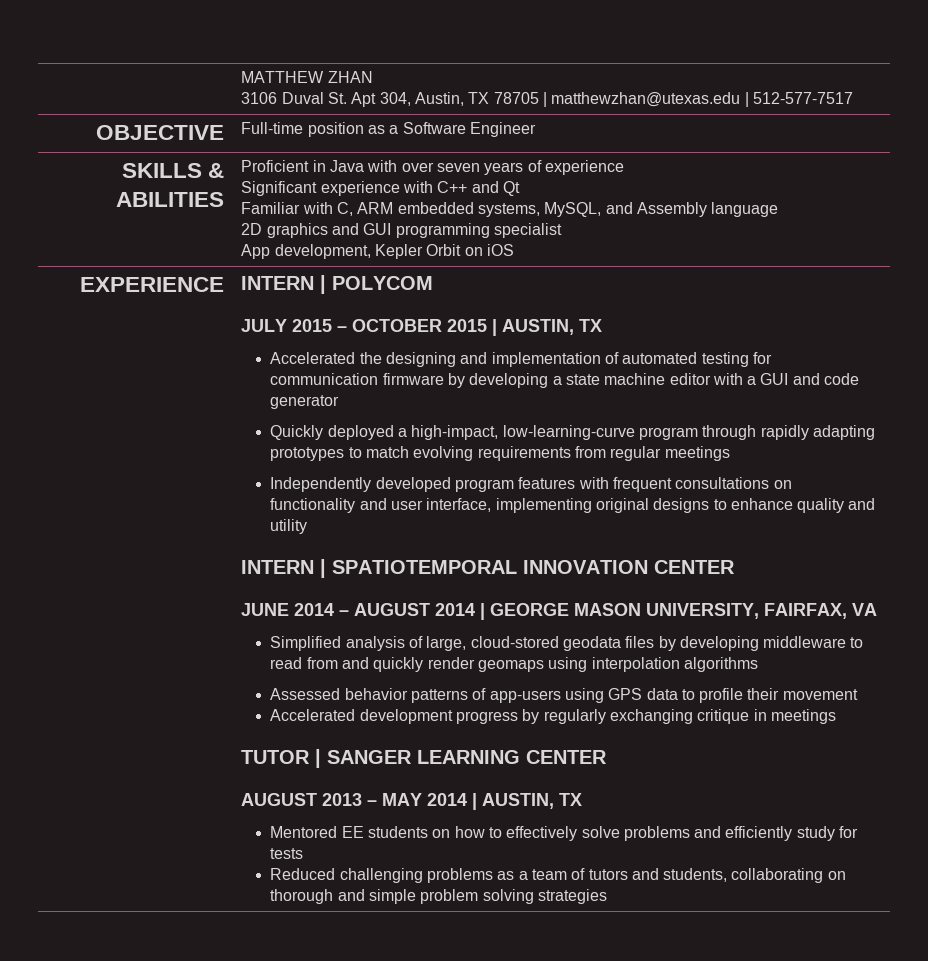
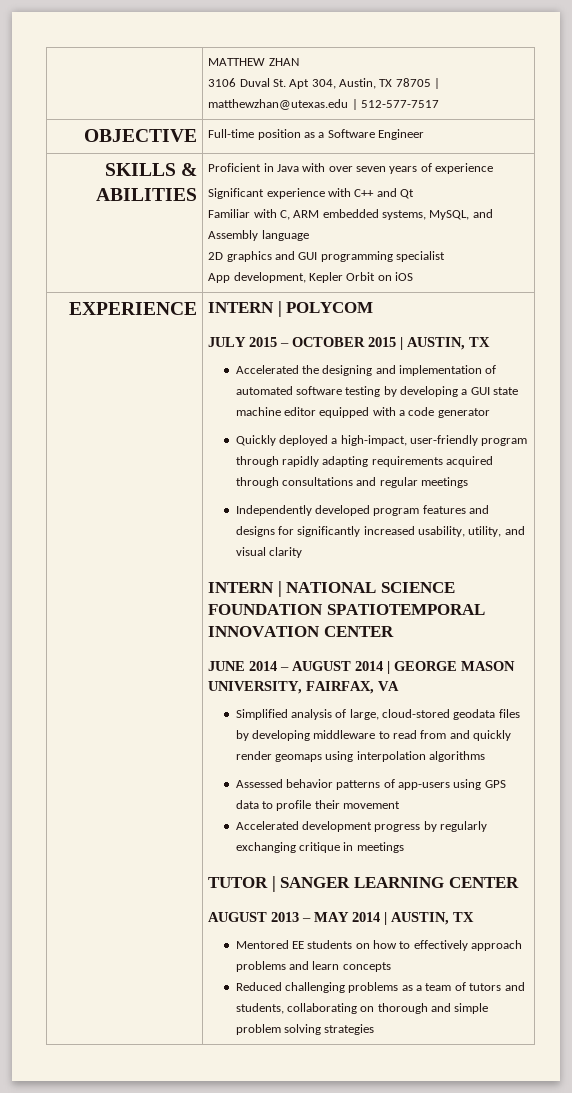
- Accelerated the designing and implementation of automated testing for communication firmware by developing a state machine editor with a GUI and code generator
+ Accelerated the designing and implementation of automated software testing by developing a GUI state machine editor equipped with a code generator
- Quickly deployed a high-impact, low-learning-curve program through rapidly adapting prototypes to match evolving requirements from regular meetings
+ Quickly deployed a high-impact, user-friendly program through rapidly adapting requirements acquired through consultations and regular meetings
- Independently developed program features with frequent consultations on functionality and user interface, implementing original designs to enhance quality and utility
- INTERN | SPATIOTEMPORAL INNOVATION CENTER
+ Independently developed program features and designs for significantly increased usability, utility, and visual clarity
+ INTERN | NATIONAL SCIENCE FOUNDATION SPATIOTEMPORAL INNOVATION CENTER
- Mentored EE students on how to effectively solve problems and efficiently study for tests
+ Mentored EE students on how to effectively approach problems and learn concepts

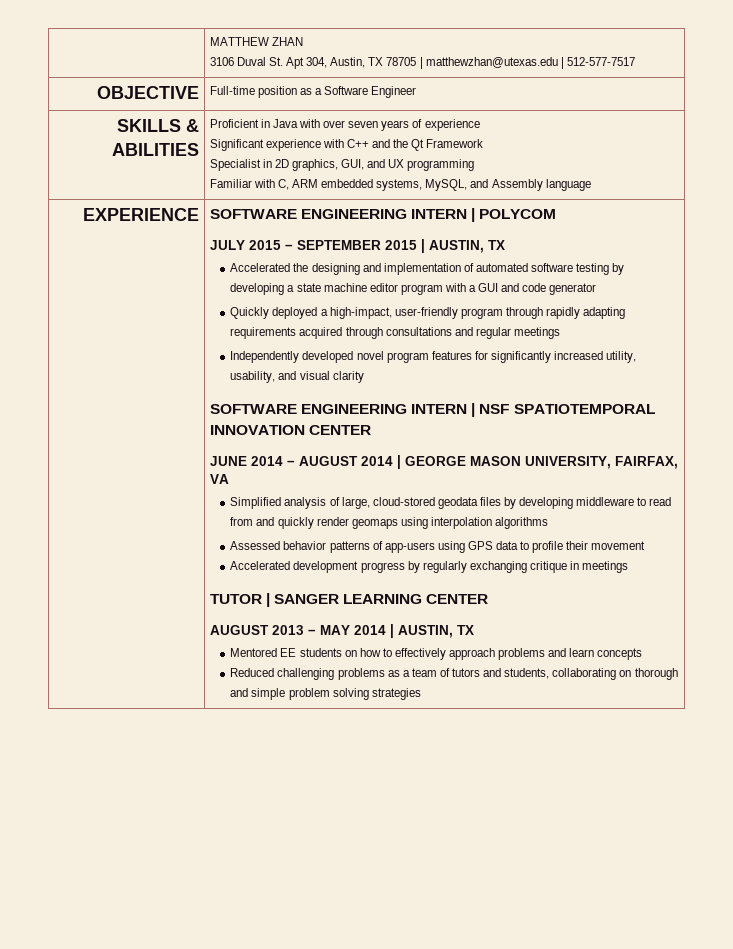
  SKILLS & ABILITIES | Proficient in Java with over seven years of experience
- Significant experience with C++ and Qt
+ Significant experience with C++ and the Qt Framework
+ Specialist in 2D graphics, GUI, and UX programming
  Familiar with C, ARM embedded systems, MySQL, and Assembly language
- 2D graphics and GUI programming specialist
- App development, Kepler Orbit on iOS
- INTERN | POLYCOM
+ SOFTWARE ENGINEERING INTERN | POLYCOM
- JULY 2015 – OCTOBER 2015 | AUSTIN, TX
+ JULY 2015 – SEPTEMBER 2015 | AUSTIN, TX
- Accelerated the designing and implementation of automated software testing by developing a GUI state machine editor equipped with a code generator
+ Accelerated the designing and implementation of automated software testing by developing a state machine editor program with a GUI and code generator
- Independently developed program features and designs for significantly increased usability, utility, and visual clarity
+ Independently developed novel program features for significantly increased utility, usability, and visual clarity
- INTERN | NATIONAL SCIENCE FOUNDATION SPATIOTEMPORAL INNOVATION CENTER
+ SOFTWARE ENGINEERING INTERN | NSF SPATIOTEMPORAL INNOVATION CENTER

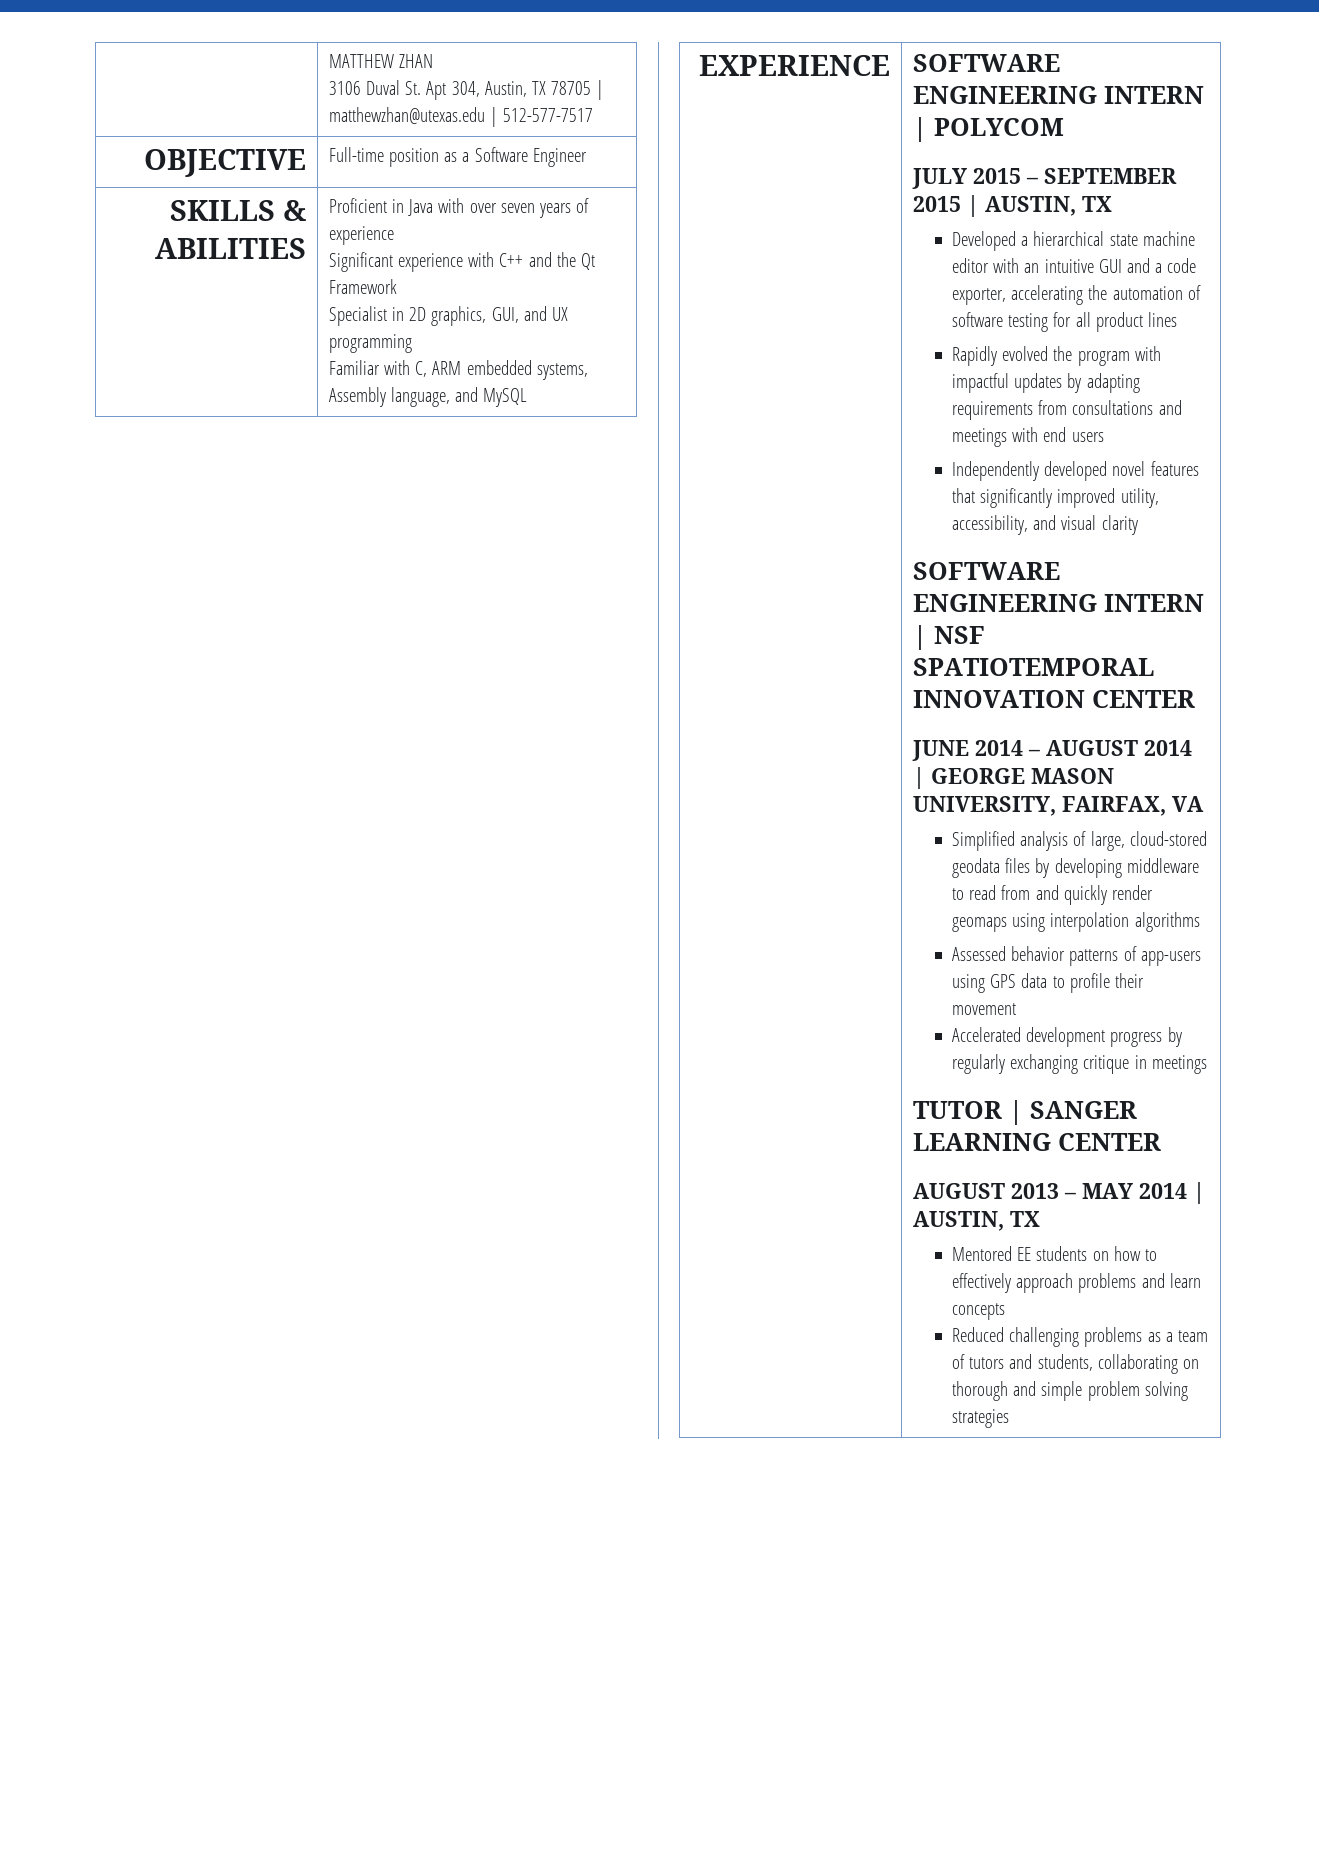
  SKILLS & ABILITIES | Proficient in Java with over seven years of experience
  Significant experience with C++ and the Qt Framework
  Specialist in 2D graphics, GUI, and UX programming
- Familiar with C, ARM embedded systems, MySQL, and Assembly language
+ Familiar with C, ARM embedded systems, Assembly language, and MySQL
- Accelerated the designing and implementation of automated software testing by developing a state machine editor program with a GUI and code generator
- Quickly deployed a high-impact, user-friendly program through rapidly adapting requirements acquired through consultations and regular meetings
+ Developed a hierarchical state machine editor with an intuitive GUI and a code exporter, accelerating the automation of software testing for all product lines
+ Rapidly evolved the program with impactful updates by adapting requirements from consultations and meetings with end users
- Independently developed novel program features for significantly increased utility, usability, and visual clarity
+ Independently developed novel features that significantly improved utility, accessibility, and visual clarity

